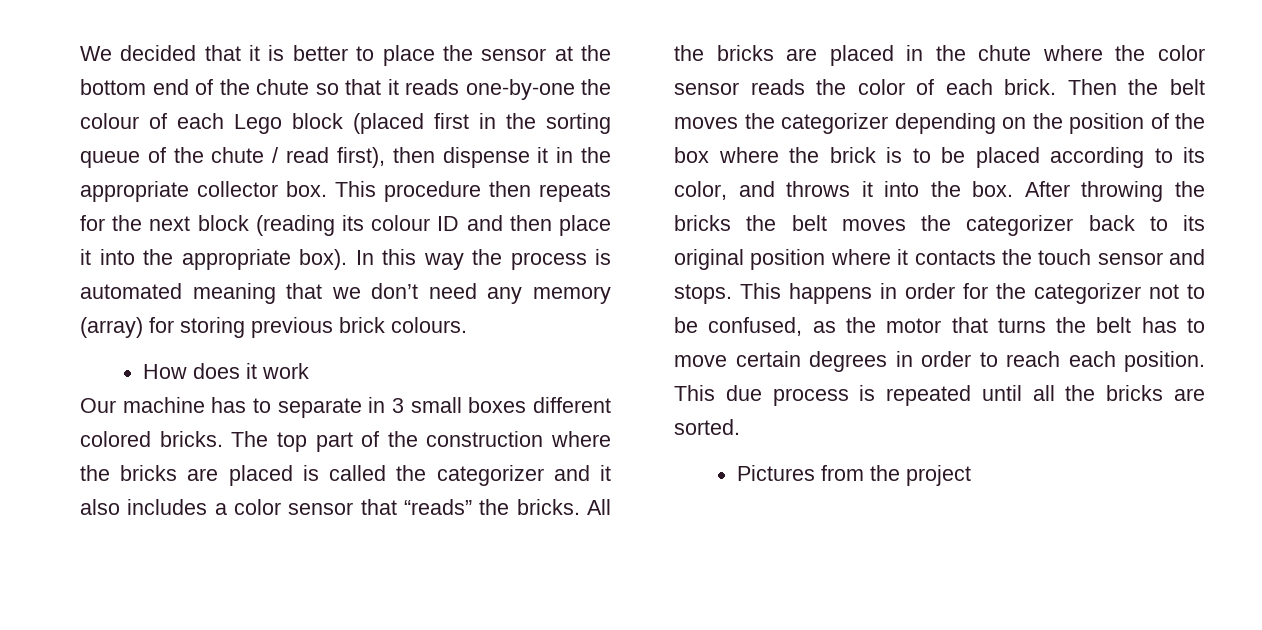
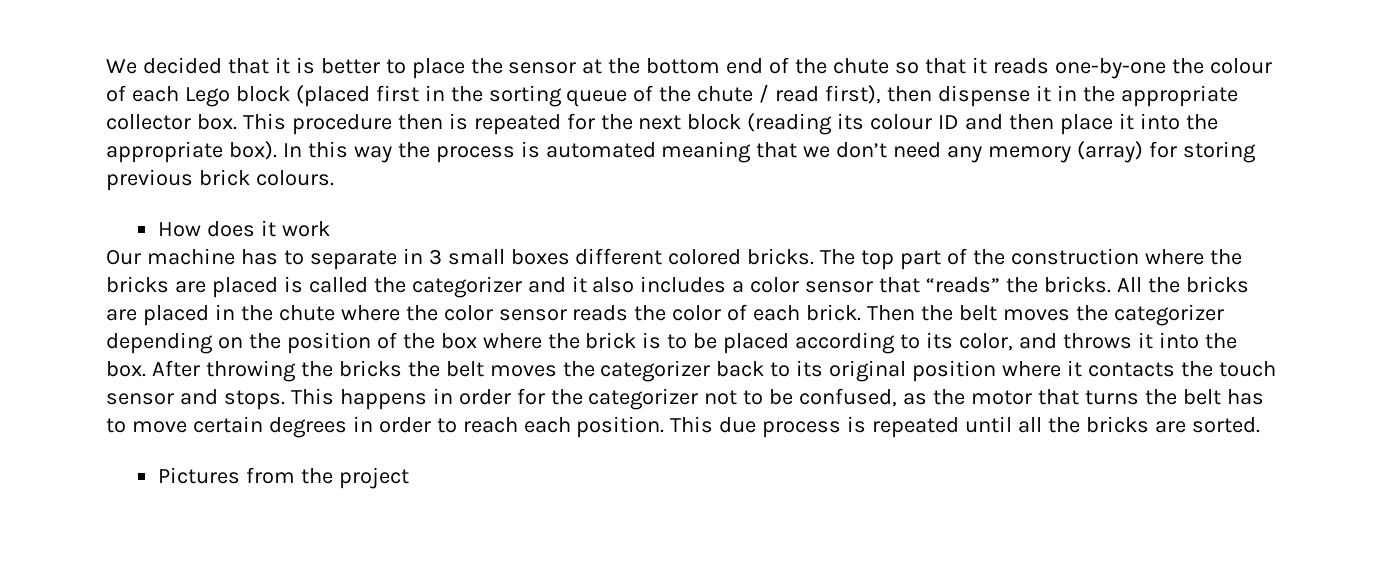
- This procedure then repeats for the next block (reading its colour ID and then place it into the appropriate box).
+ This procedure then is repeated for the next block (reading its colour ID and then place it into the appropriate box).

